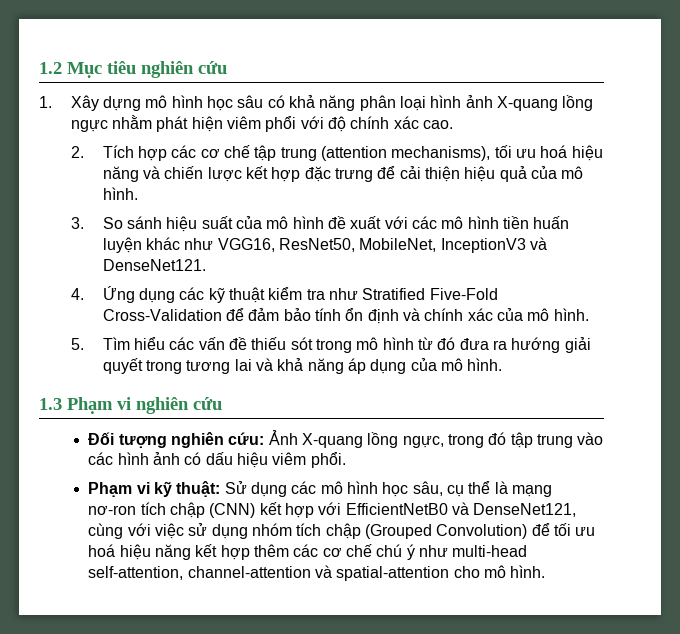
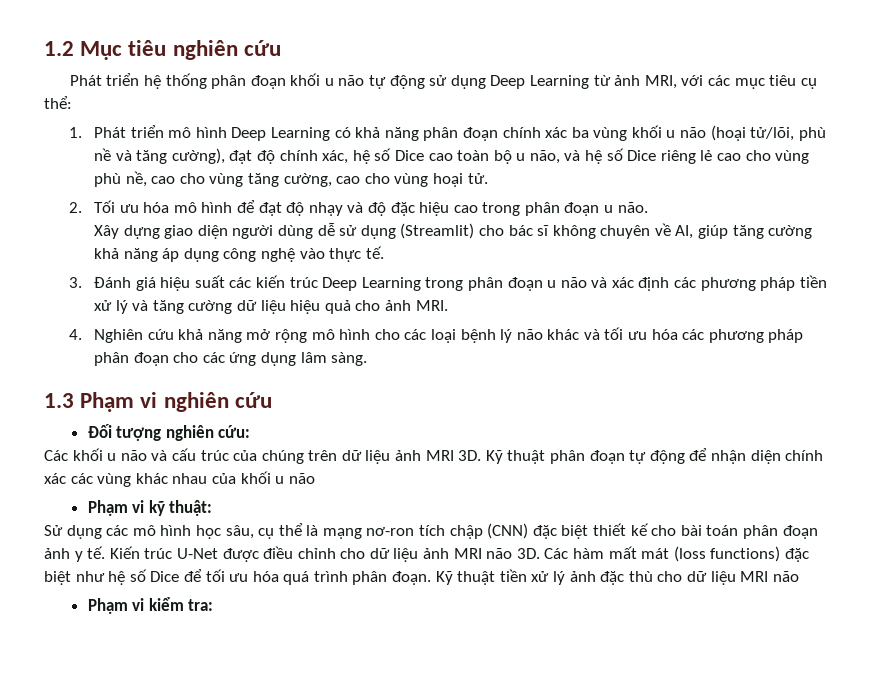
- 1. Xây dựng mô hình học sâu có khả năng phân loại hình ảnh X-quang lồng ngực nhằm phát hiện viêm phổi với độ chính xác cao.
- 2. Tích hợp các cơ chế tập trung (attention mechanisms), tối ưu hoá hiệu năng và chiến lược kết hợp đặc trưng để cải thiện hiệu quả của mô hình.
- 3. So sánh hiệu suất của mô hình đề xuất với các mô hình tiền huấn luyện khác như VGG16, ResNet50, MobileNet, InceptionV3 và DenseNet121.
- 4. Ứng dụng các kỹ thuật kiểm tra như Stratified Five-Fold Cross-Validation để đảm bảo tính ổn định và chính xác của mô hình.
- 5. Tìm hiểu các vấn đề thiếu sót trong mô hình từ đó đưa ra hướng giải quyết trong tương lai và khả năng áp dụng của mô hình.
+ Phát triển hệ thống phân đoạn khối u não tự động sử dụng Deep Learning từ ảnh MRI, với các mục tiêu cụ thể:
+ 1. Phát triển mô hình Deep Learning có khả năng phân đoạn chính xác ba vùng khối u não (hoại tử/lõi, phù nề và tăng cường), đạt độ chính xác, hệ số Dice cao toàn bộ u não, và hệ số Dice riêng lẻ cao cho vùng phù nề, cao cho vùng tăng cường, cao cho vùng hoại tử.
+ 2. Tối ưu hóa mô hình để đạt độ nhạy và độ đặc hiệu cao trong phân đoạn u não.
+ Xây dựng giao diện người dùng dễ sử dụng (Streamlit) cho bác sĩ không chuyên về AI, giúp tăng cường khả năng áp dụng công nghệ vào thực tế.
+ 3. Đánh giá hiệu suất các kiến trúc Deep Learning trong phân đoạn u não và xác định các phương pháp tiền xử lý và tăng cường dữ liệu hiệu quả cho ảnh MRI.
+ 4. Nghiên cứu khả năng mở rộng mô hình cho các loại bệnh lý não khác và tối ưu hóa các phương pháp phân đoạn cho các ứng dụng lâm sàng.
- Đối tượng nghiên cứu: Ảnh X-quang lồng ngực, trong đó tập trung vào các hình ảnh có dấu hiệu viêm phổi.
+ Đối tượng nghiên cứu:
+ Các khối u não và cấu trúc của chúng trên dữ liệu ảnh MRI 3D. Kỹ thuật phân đoạn tự động để nhận diện chính xác các vùng khác nhau của khối u não
- Phạm vi kỹ thuật: Sử dụng các mô hình học sâu, cụ thể là mạng nơ-ron tích chập (CNN) kết hợp với EfficientNetB0 và DenseNet121, cùng với việc sử dụng nhóm tích chập (Grouped Convolution) để tối ưu hoá hiệu năng kết hợp thêm các cơ chế chú ý như multi-head self-attention, channel-attention và spatial-attention cho mô hình.
+ Phạm vi kỹ thuật:
+ Sử dụng các mô hình học sâu, cụ thể là mạng nơ-ron tích chập (CNN) đặc biệt thiết kế cho bài toán phân đoạn ảnh y tế. Kiến trúc U-Net được điều chỉnh cho dữ liệu ảnh MRI não 3D. Các hàm mất mát (loss functions) đặc biệt như hệ số Dice để tối ưu hóa quá trình phân đoạn. Kỹ thuật tiền xử lý ảnh đặc thù cho dữ liệu MRI não
+ Phạm vi kiểm tra:

